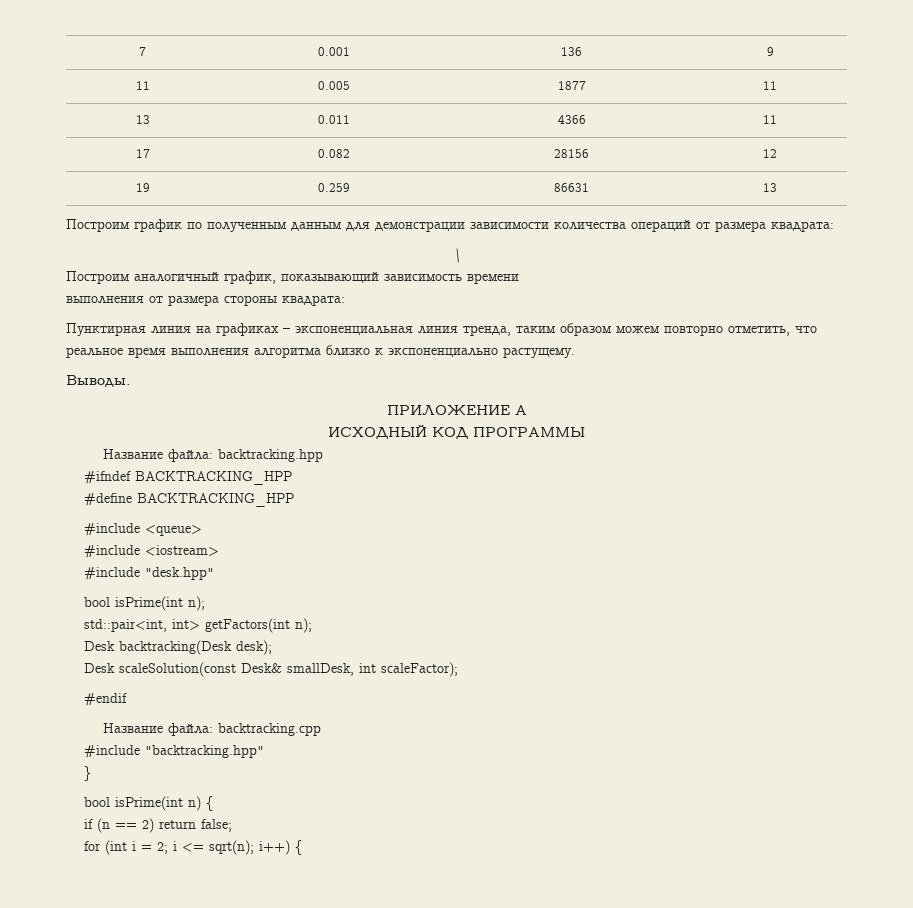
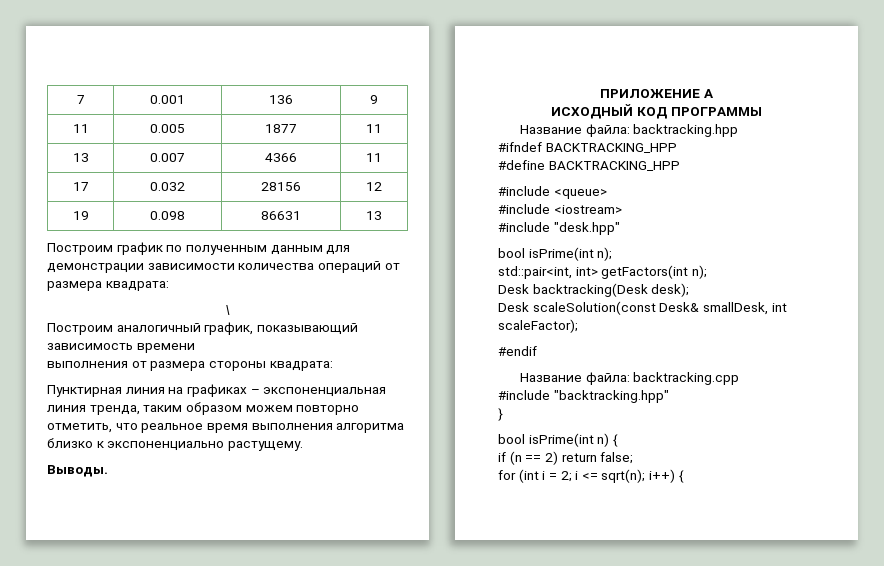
- 13 | 0.011 | 4366 | 11
+ 13 | 0.007 | 4366 | 11
- 17 | 0.082 | 28156 | 12
+ 17 | 0.032 | 28156 | 12
- 19 | 0.259 | 86631 | 13
+ 19 | 0.098 | 86631 | 13

